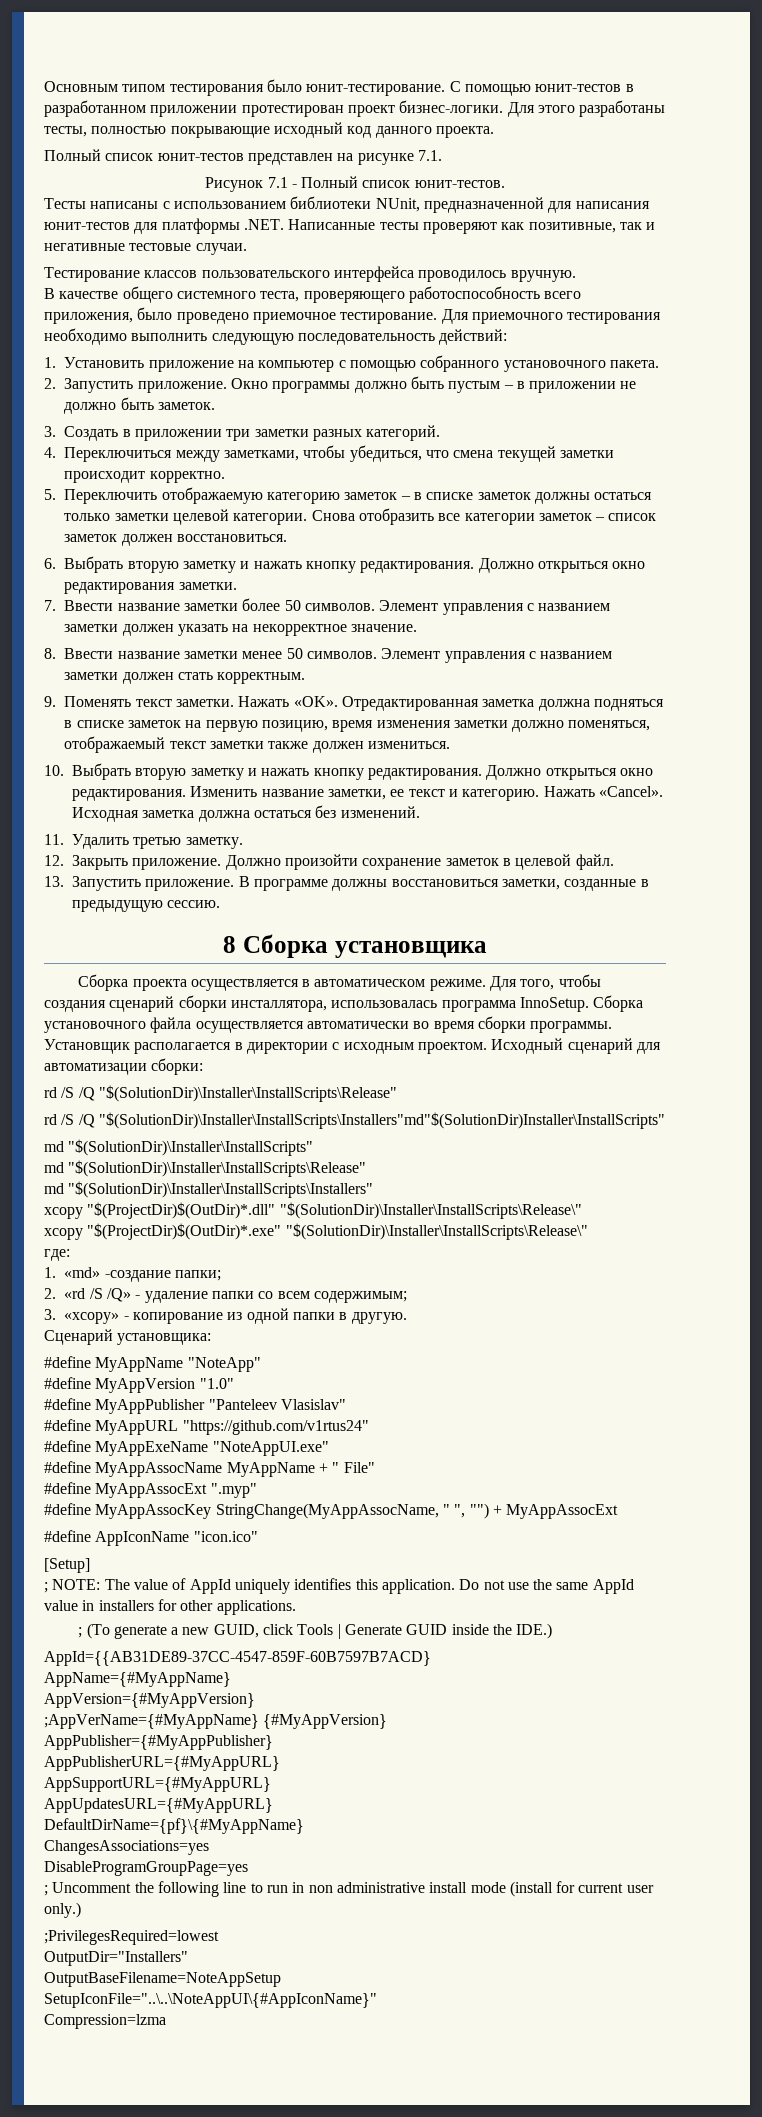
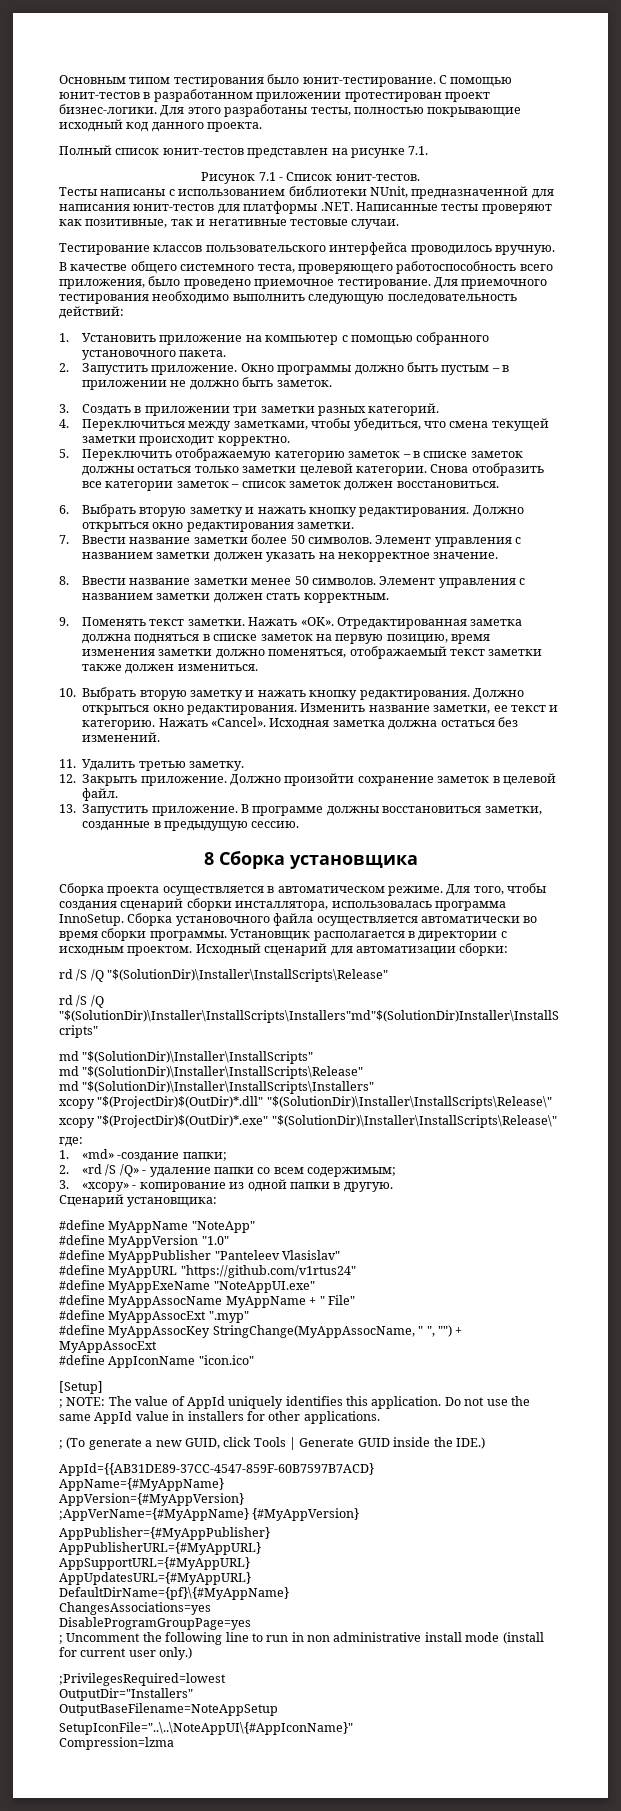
- Рисунок 7.1 - Полный список юнит-тестов.
+ Рисунок 7.1 - Список юнит-тестов.

